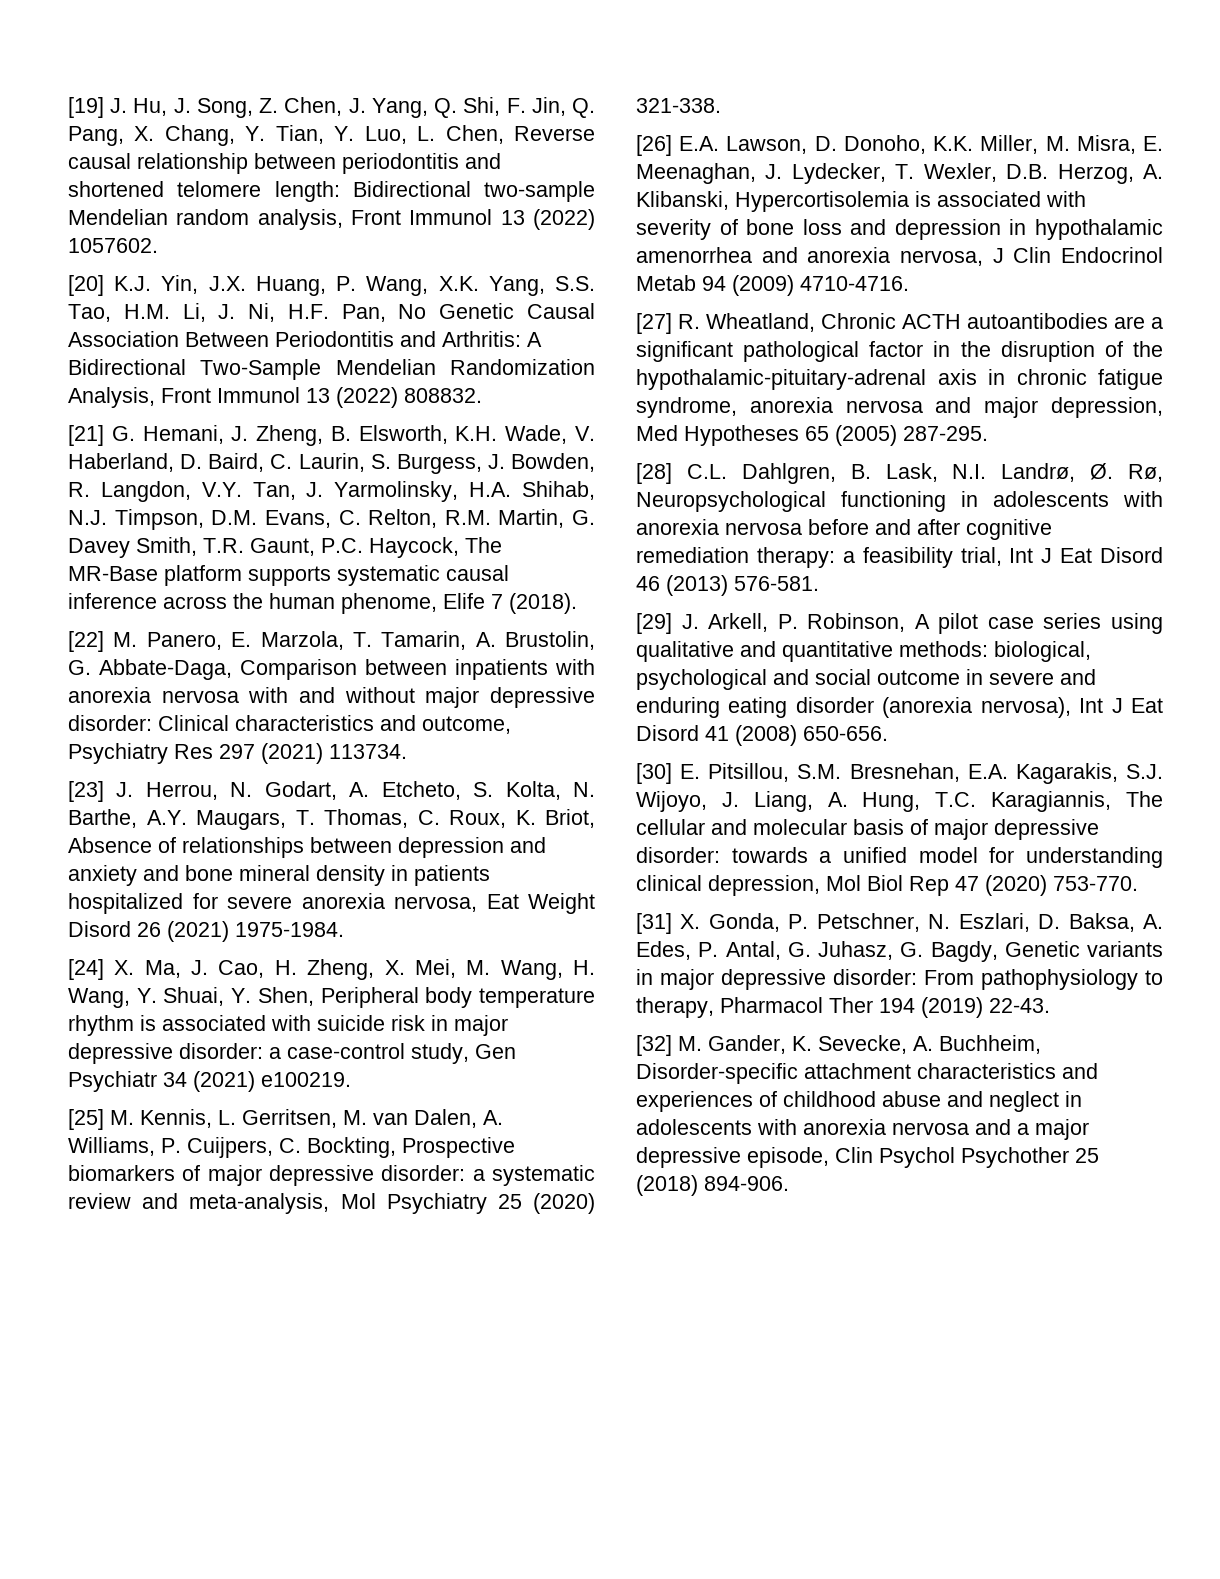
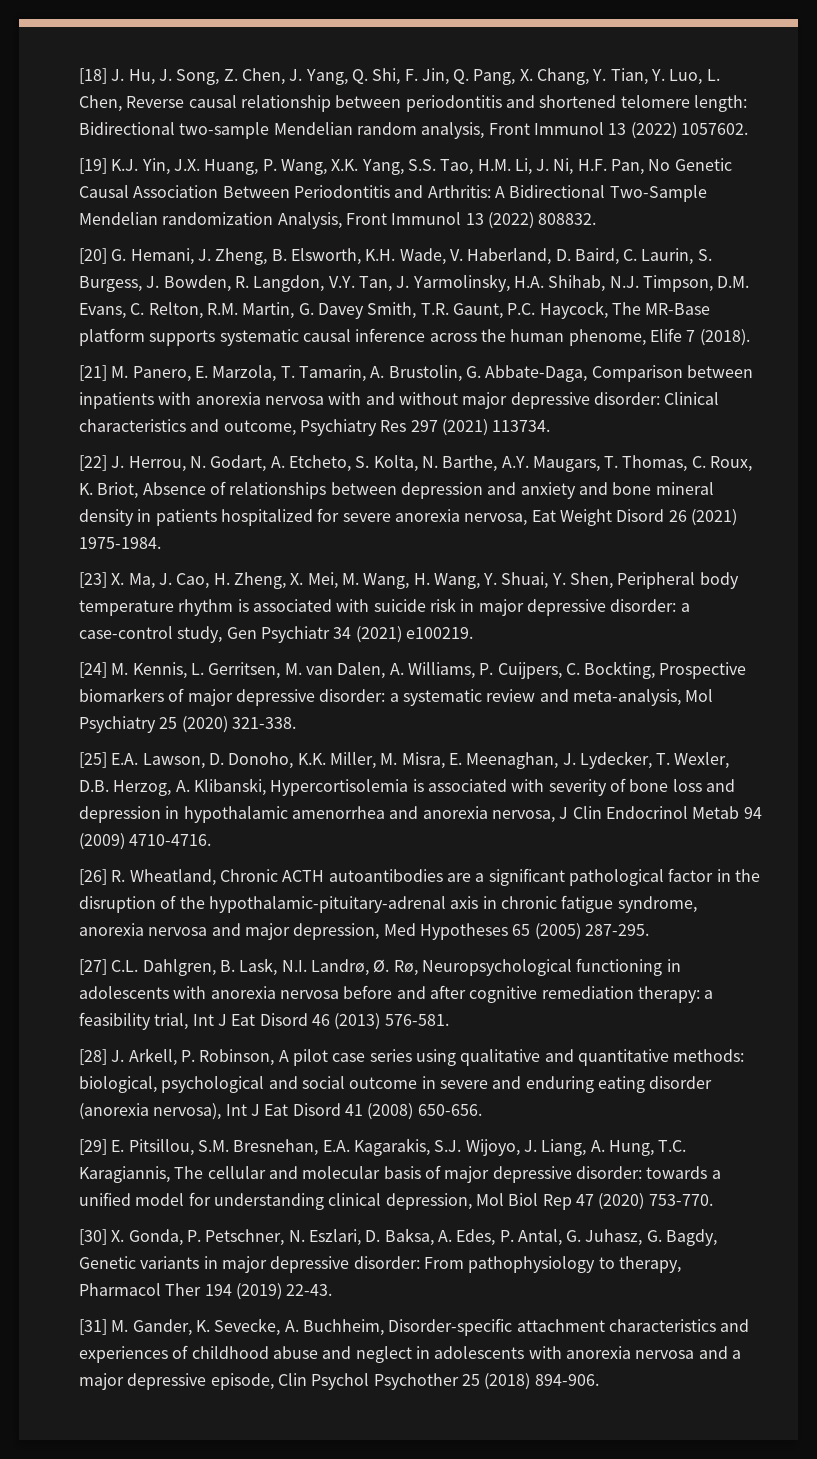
- [19] J. Hu, J. Song, Z. Chen, J. Yang, Q. Shi, F. Jin, Q. Pang, X. Chang, Y. Tian, Y. Luo, L. Chen, Reverse causal relationship between periodontitis and shortened telomere length: Bidirectional two-sample Mendelian random analysis, Front Immunol 13 (2022) 1057602.
+ [18] J. Hu, J. Song, Z. Chen, J. Yang, Q. Shi, F. Jin, Q. Pang, X. Chang, Y. Tian, Y. Luo, L. Chen, Reverse causal relationship between periodontitis and shortened telomere length: Bidirectional two-sample Mendelian random analysis, Front Immunol 13 (2022) 1057602.
- [20] K.J. Yin, J.X. Huang, P. Wang, X.K. Yang, S.S. Tao, H.M. Li, J. Ni, H.F. Pan, No Genetic Causal Association Between Periodontitis and Arthritis: A Bidirectional Two-Sample Mendelian Randomization Analysis, Front Immunol 13 (2022) 808832.
+ [19] K.J. Yin, J.X. Huang, P. Wang, X.K. Yang, S.S. Tao, H.M. Li, J. Ni, H.F. Pan, No Genetic Causal Association Between Periodontitis and Arthritis: A Bidirectional Two-Sample Mendelian randomization Analysis, Front Immunol 13 (2022) 808832.
- [21] G. Hemani, J. Zheng, B. Elsworth, K.H. Wade, V. Haberland, D. Baird, C. Laurin, S. Burgess, J. Bowden, R. Langdon, V.Y. Tan, J. Yarmolinsky, H.A. Shihab, N.J. Timpson, D.M. Evans, C. Relton, R.M. Martin, G. Davey Smith, T.R. Gaunt, P.C. Haycock, The MR-Base platform supports systematic causal inference across the human phenome, Elife 7 (2018).
+ [20] G. Hemani, J. Zheng, B. Elsworth, K.H. Wade, V. Haberland, D. Baird, C. Laurin, S. Burgess, J. Bowden, R. Langdon, V.Y. Tan, J. Yarmolinsky, H.A. Shihab, N.J. Timpson, D.M. Evans, C. Relton, R.M. Martin, G. Davey Smith, T.R. Gaunt, P.C. Haycock, The MR-Base platform supports systematic causal inference across the human phenome, Elife 7 (2018).
- [22] M. Panero, E. Marzola, T. Tamarin, A. Brustolin, G. Abbate-Daga, Comparison between inpatients with anorexia nervosa with and without major depressive disorder: Clinical characteristics and outcome, Psychiatry Res 297 (2021) 113734.
+ [21] M. Panero, E. Marzola, T. Tamarin, A. Brustolin, G. Abbate-Daga, Comparison between inpatients with anorexia nervosa with and without major depressive disorder: Clinical characteristics and outcome, Psychiatry Res 297 (2021) 113734.
- [23] J. Herrou, N. Godart, A. Etcheto, S. Kolta, N. Barthe, A.Y. Maugars, T. Thomas, C. Roux, K. Briot, Absence of relationships between depression and anxiety and bone mineral density in patients hospitalized for severe anorexia nervosa, Eat Weight Disord 26 (2021) 1975-1984.
+ [22] J. Herrou, N. Godart, A. Etcheto, S. Kolta, N. Barthe, A.Y. Maugars, T. Thomas, C. Roux, K. Briot, Absence of relationships between depression and anxiety and bone mineral density in patients hospitalized for severe anorexia nervosa, Eat Weight Disord 26 (2021) 1975-1984.
- [24] X. Ma, J. Cao, H. Zheng, X. Mei, M. Wang, H. Wang, Y. Shuai, Y. Shen, Peripheral body temperature rhythm is associated with suicide risk in major depressive disorder: a case-control study, Gen Psychiatr 34 (2021) e100219.
+ [23] X. Ma, J. Cao, H. Zheng, X. Mei, M. Wang, H. Wang, Y. Shuai, Y. Shen, Peripheral body temperature rhythm is associated with suicide risk in major depressive disorder: a case-control study, Gen Psychiatr 34 (2021) e100219.
- [25] M. Kennis, L. Gerritsen, M. van Dalen, A. Williams, P. Cuijpers, C. Bockting, Prospective biomarkers of major depressive disorder: a systematic review and meta-analysis, Mol Psychiatry 25 (2020) 321-338.
+ [24] M. Kennis, L. Gerritsen, M. van Dalen, A. Williams, P. Cuijpers, C. Bockting, Prospective biomarkers of major depressive disorder: a systematic review and meta-analysis, Mol Psychiatry 25 (2020) 321-338.
- [26] E.A. Lawson, D. Donoho, K.K. Miller, M. Misra, E. Meenaghan, J. Lydecker, T. Wexler, D.B. Herzog, A. Klibanski, Hypercortisolemia is associated with severity of bone loss and depression in hypothalamic amenorrhea and anorexia nervosa, J Clin Endocrinol Metab 94 (2009) 4710-4716.
+ [25] E.A. Lawson, D. Donoho, K.K. Miller, M. Misra, E. Meenaghan, J. Lydecker, T. Wexler, D.B. Herzog, A. Klibanski, Hypercortisolemia is associated with severity of bone loss and depression in hypothalamic amenorrhea and anorexia nervosa, J Clin Endocrinol Metab 94 (2009) 4710-4716.
- [27] R. Wheatland, Chronic ACTH autoantibodies are a significant pathological factor in the disruption of the hypothalamic-pituitary-adrenal axis in chronic fatigue syndrome, anorexia nervosa and major depression, Med Hypotheses 65 (2005) 287-295.
+ [26] R. Wheatland, Chronic ACTH autoantibodies are a significant pathological factor in the disruption of the hypothalamic-pituitary-adrenal axis in chronic fatigue syndrome, anorexia nervosa and major depression, Med Hypotheses 65 (2005) 287-295.
- [28] C.L. Dahlgren, B. Lask, N.I. Landrø, Ø. Rø, Neuropsychological functioning in adolescents with anorexia nervosa before and after cognitive remediation therapy: a feasibility trial, Int J Eat Disord 46 (2013) 576-581.
+ [27] C.L. Dahlgren, B. Lask, N.I. Landrø, Ø. Rø, Neuropsychological functioning in adolescents with anorexia nervosa before and after cognitive remediation therapy: a feasibility trial, Int J Eat Disord 46 (2013) 576-581.
- [29] J. Arkell, P. Robinson, A pilot case series using qualitative and quantitative methods: biological, psychological and social outcome in severe and enduring eating disorder (anorexia nervosa), Int J Eat Disord 41 (2008) 650-656.
+ [28] J. Arkell, P. Robinson, A pilot case series using qualitative and quantitative methods: biological, psychological and social outcome in severe and enduring eating disorder (anorexia nervosa), Int J Eat Disord 41 (2008) 650-656.
- [30] E. Pitsillou, S.M. Bresnehan, E.A. Kagarakis, S.J. Wijoyo, J. Liang, A. Hung, T.C. Karagiannis, The cellular and molecular basis of major depressive disorder: towards a unified model for understanding clinical depression, Mol Biol Rep 47 (2020) 753-770.
+ [29] E. Pitsillou, S.M. Bresnehan, E.A. Kagarakis, S.J. Wijoyo, J. Liang, A. Hung, T.C. Karagiannis, The cellular and molecular basis of major depressive disorder: towards a unified model for understanding clinical depression, Mol Biol Rep 47 (2020) 753-770.
- [31] X. Gonda, P. Petschner, N. Eszlari, D. Baksa, A. Edes, P. Antal, G. Juhasz, G. Bagdy, Genetic variants in major depressive disorder: From pathophysiology to therapy, Pharmacol Ther 194 (2019) 22-43.
+ [30] X. Gonda, P. Petschner, N. Eszlari, D. Baksa, A. Edes, P. Antal, G. Juhasz, G. Bagdy, Genetic variants in major depressive disorder: From pathophysiology to therapy, Pharmacol Ther 194 (2019) 22-43.
- [32] M. Gander, K. Sevecke, A. Buchheim, Disorder-specific attachment characteristics and experiences of childhood abuse and neglect in adolescents with anorexia nervosa and a major depressive episode, Clin Psychol Psychother 25 (2018) 894-906.
+ [31] M. Gander, K. Sevecke, A. Buchheim, Disorder-specific attachment characteristics and experiences of childhood abuse and neglect in adolescents with anorexia nervosa and a major depressive episode, Clin Psychol Psychother 25 (2018) 894-906.

